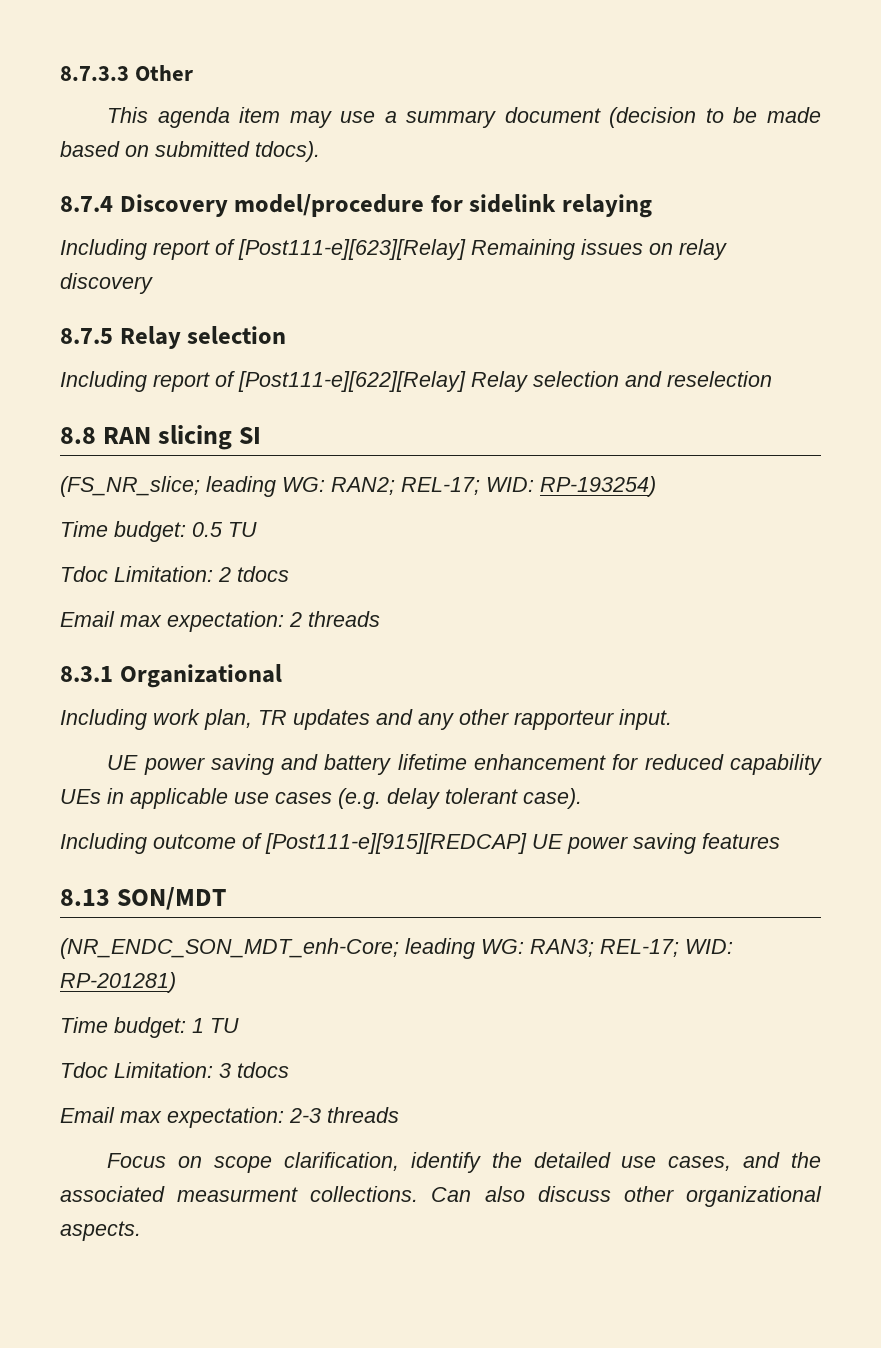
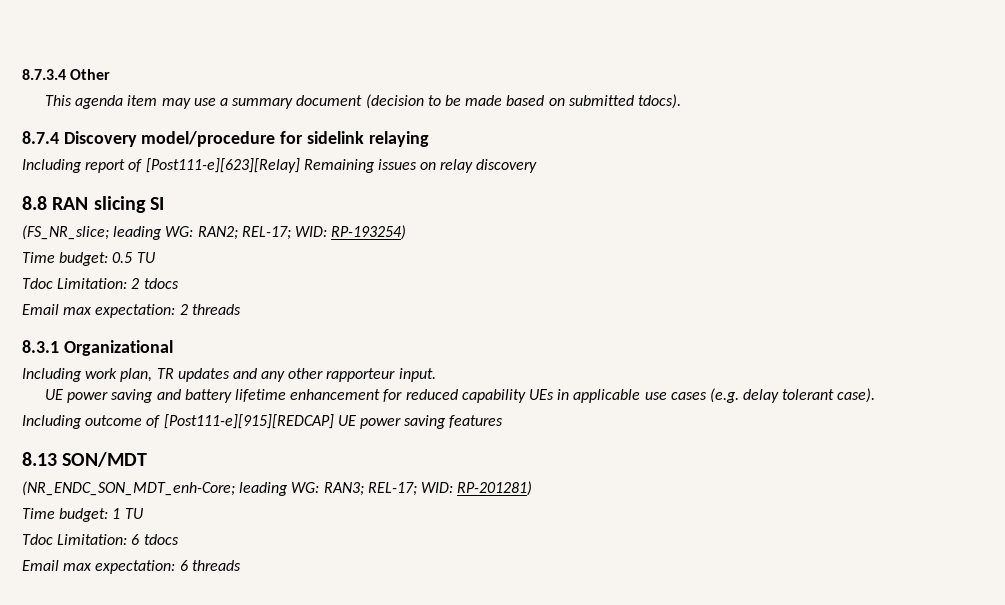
- 8.7.3.3 Other
+ 8.7.3.4 Other
- 8.7.5 Relay selection
- Including report of [Post111-e][622][Relay] Relay selection and reselection
- Tdoc Limitation: 3 tdocs
- Email max expectation: 2-3 threads
- Focus on scope clarification, identify the detailed use cases, and the associated measurment collections. Can also discuss other organizational aspects.
+ Tdoc Limitation: 6 tdocs
+ Email max expectation: 6 threads

